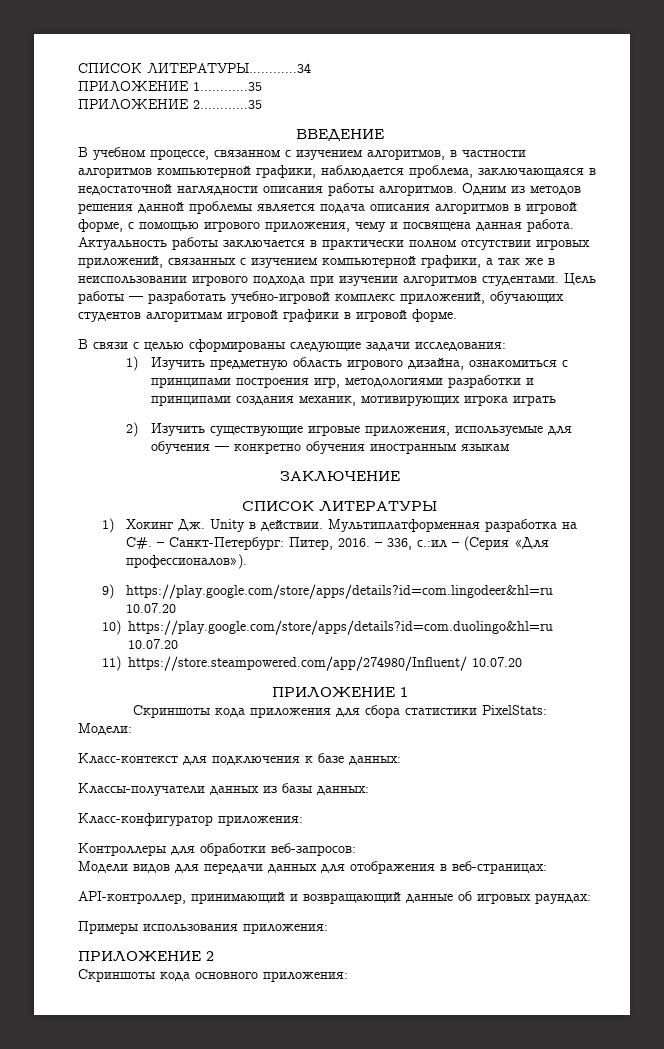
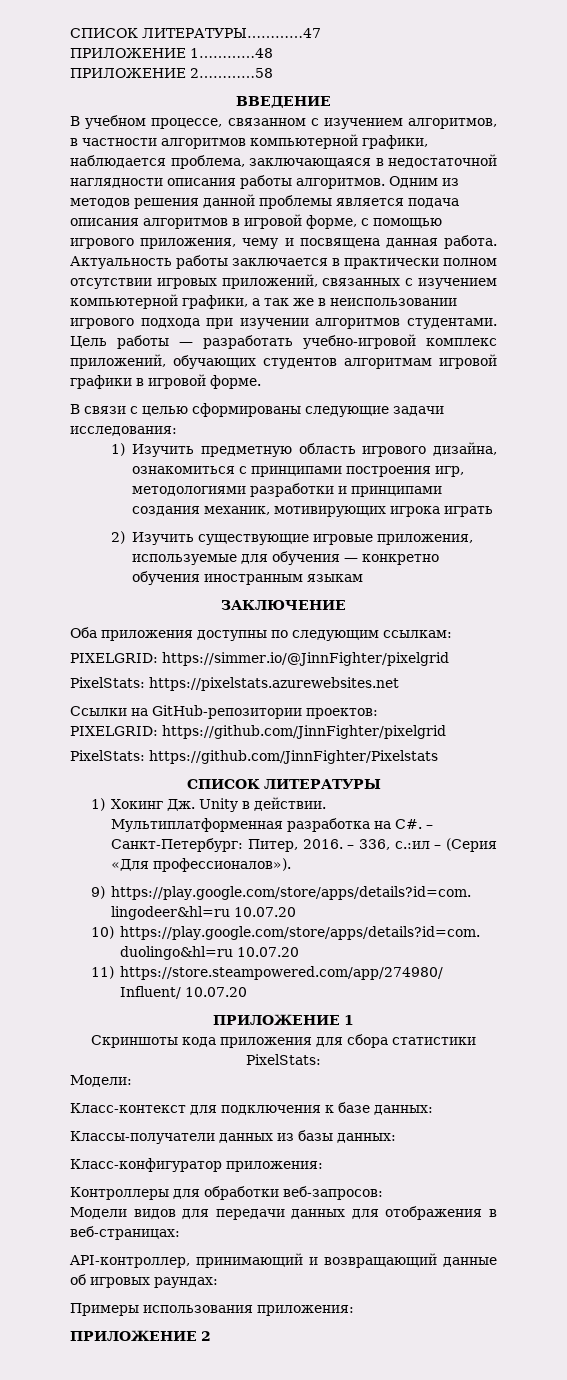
- СПИСОК ЛИТЕРАТУРЫ…………34
- ПРИЛОЖЕНИЕ 1…………35
- ПРИЛОЖЕНИЕ 2…………35
+ СПИСОК ЛИТЕРАТУРЫ…………47
+ ПРИЛОЖЕНИЕ 1…………48
+ ПРИЛОЖЕНИЕ 2…………58
+ Оба приложения доступны по следующим ссылкам:
+ PIXELGRID: https://simmer.io/@JinnFighter/pixelgrid
+ PixelStats: https://pixelstats.azurewebsites.net
+ Ссылки на GitHub-репозитории проектов:
+ PIXELGRID: https://github.com/JinnFighter/pixelgrid
+ PixelStats: https://github.com/JinnFighter/Pixelstats
- Скриншоты кода основного приложения:

